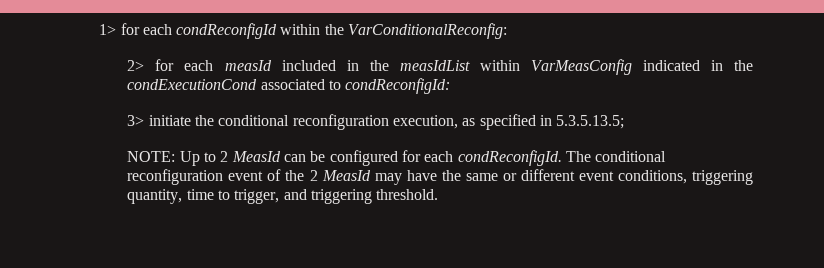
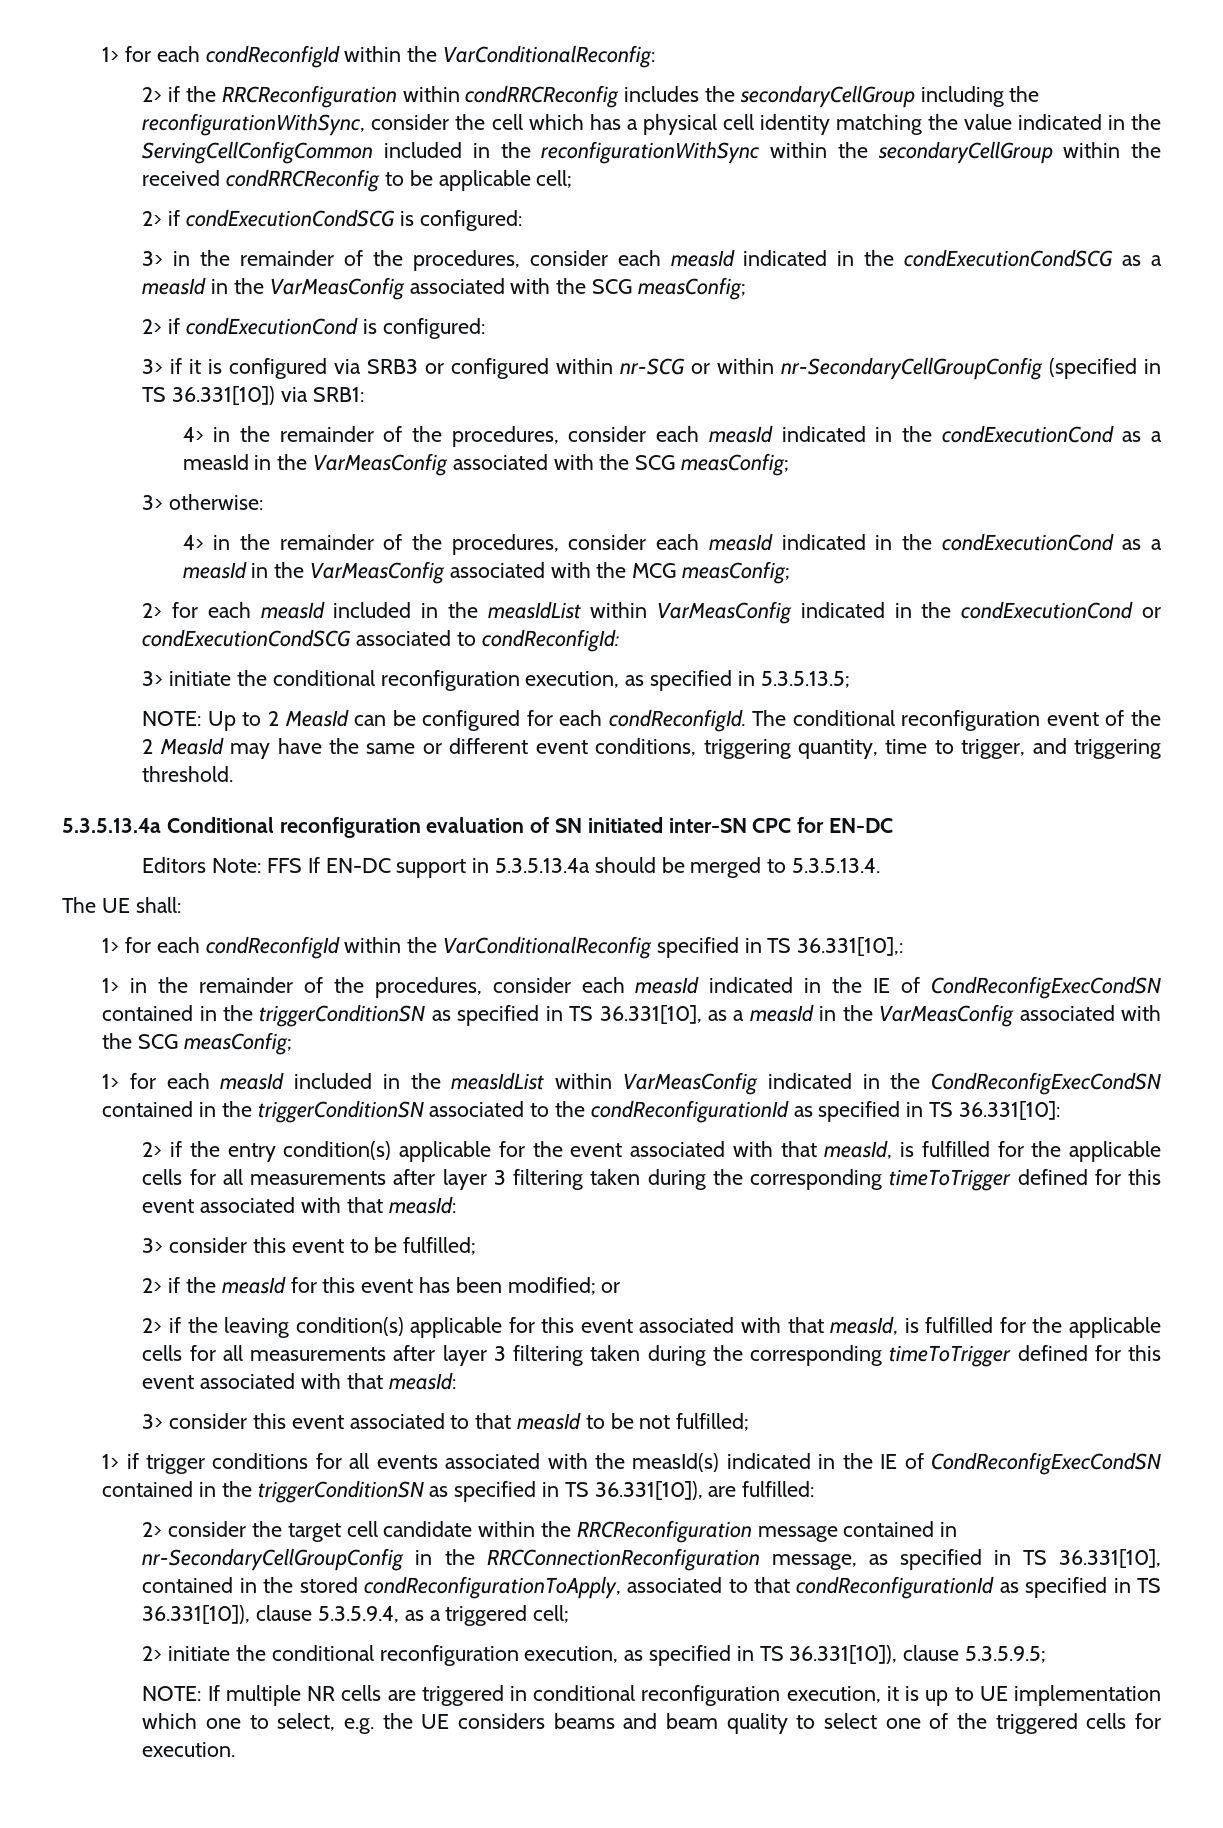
+ 2> if the RRCReconfiguration within condRRCReconfig includes the secondaryCellGroup including the reconfigurationWithSync, consider the cell which has a physical cell identity matching the value indicated in the ServingCellConfigCommon included in the reconfigurationWithSync within the secondaryCellGroup within the received condRRCReconfig to be applicable cell;
+ 2> if condExecutionCondSCG is configured:
+ 3> in the remainder of the procedures, consider each measId indicated in the condExecutionCondSCG as a measId in the VarMeasConfig associated with the SCG measConfig;
+ 2> if condExecutionCond is configured:
+ 3> if it is configured via SRB3 or configured within nr-SCG or within nr-SecondaryCellGroupConfig (specified in TS 36.331[10]) via SRB1:
+ 4> in the remainder of the procedures, consider each measId indicated in the condExecutionCond as a measId in the VarMeasConfig associated with the SCG measConfig;
+ 3> otherwise:
+ 4> in the remainder of the procedures, consider each measId indicated in the condExecutionCond as a measId in the VarMeasConfig associated with the MCG measConfig;
- 2> for each measId included in the measIdList within VarMeasConfig indicated in the condExecutionCond associated to condReconfigId:
+ 2> for each measId included in the measIdList within VarMeasConfig indicated in the condExecutionCond or condExecutionCondSCG associated to condReconfigId:
+ 5.3.5.13.4a Conditional reconfiguration evaluation of SN initiated inter-SN CPC for EN-DC
+ Editors Note: FFS If EN-DC support in 5.3.5.13.4a should be merged to 5.3.5.13.4.
+ The UE shall:
+ 1> for each condReconfigId within the VarConditionalReconfig specified in TS 36.331[10],:
+ 1> in the remainder of the procedures, consider each measId indicated in the IE of CondReconfigExecCondSN contained in the triggerConditionSN as specified in TS 36.331[10], as a measId in the VarMeasConfig associated with the SCG measConfig;
+ 1> for each measId included in the measIdList within VarMeasConfig indicated in the CondReconfigExecCondSN contained in the triggerConditionSN associated to the condReconfigurationId as specified in TS 36.331[10]:
+ 2> if the entry condition(s) applicable for the event associated with that measId, is fulfilled for the applicable cells for all measurements after layer 3 filtering taken during the corresponding timeToTrigger defined for this event associated with that measId:
+ 3> consider this event to be fulfilled;
+ 2> if the measId for this event has been modified; or
+ 2> if the leaving condition(s) applicable for this event associated with that measId, is fulfilled for the applicable cells for all measurements after layer 3 filtering taken during the corresponding timeToTrigger defined for this event associated with that measId:
+ 3> consider this event associated to that measId to be not fulfilled;
+ 1> if trigger conditions for all events associated with the measId(s) indicated in the IE of CondReconfigExecCondSN contained in the triggerConditionSN as specified in TS 36.331[10]), are fulfilled:
+ 2> consider the target cell candidate within the RRCReconfiguration message contained in nr-SecondaryCellGroupConfig in the RRCConnectionReconfiguration message, as specified in TS 36.331[10], contained in the stored condReconfigurationToApply, associated to that condReconfigurationId as specified in TS 36.331[10]), clause 5.3.5.9.4, as a triggered cell;
+ 2> initiate the conditional reconfiguration execution, as specified in TS 36.331[10]), clause 5.3.5.9.5;
+ NOTE: If multiple NR cells are triggered in conditional reconfiguration execution, it is up to UE implementation which one to select, e.g. the UE considers beams and beam quality to select one of the triggered cells for execution.

